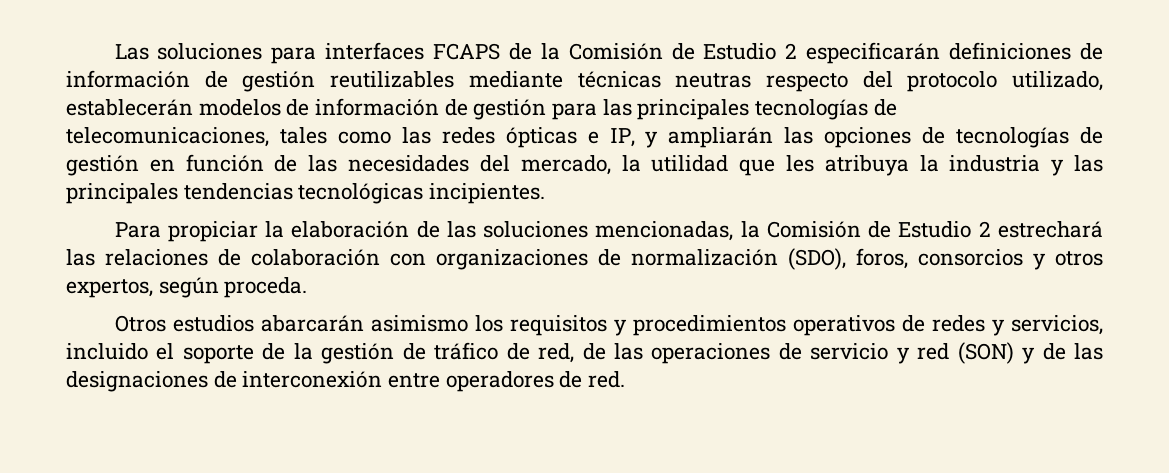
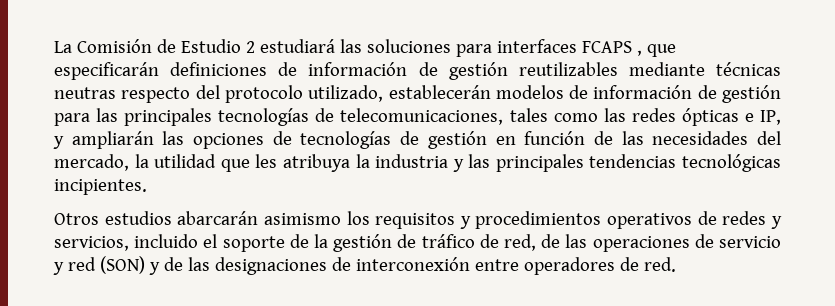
- Las soluciones para interfaces FCAPS de la Comisión de Estudio 2 especificarán definiciones de información de gestión reutilizables mediante técnicas neutras respecto del protocolo utilizado, establecerán modelos de información de gestión para las principales tecnologías de telecomunicaciones, tales como las redes ópticas e IP, y ampliarán las opciones de tecnologías de gestión en función de las necesidades del mercado, la utilidad que les atribuya la industria y las principales tendencias tecnológicas incipientes.
+ La Comisión de Estudio 2 estudiará las soluciones para interfaces FCAPS , que especificarán definiciones de información de gestión reutilizables mediante técnicas neutras respecto del protocolo utilizado, establecerán modelos de información de gestión para las principales tecnologías de telecomunicaciones, tales como las redes ópticas e IP, y ampliarán las opciones de tecnologías de gestión en función de las necesidades del mercado, la utilidad que les atribuya la industria y las principales tendencias tecnológicas incipientes.
- Para propiciar la elaboración de las soluciones mencionadas, la Comisión de Estudio 2 estrechará las relaciones de colaboración con organizaciones de normalización (SDO), foros, consorcios y otros expertos, según proceda.

